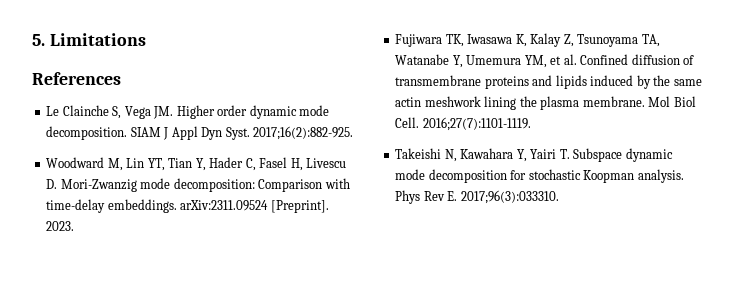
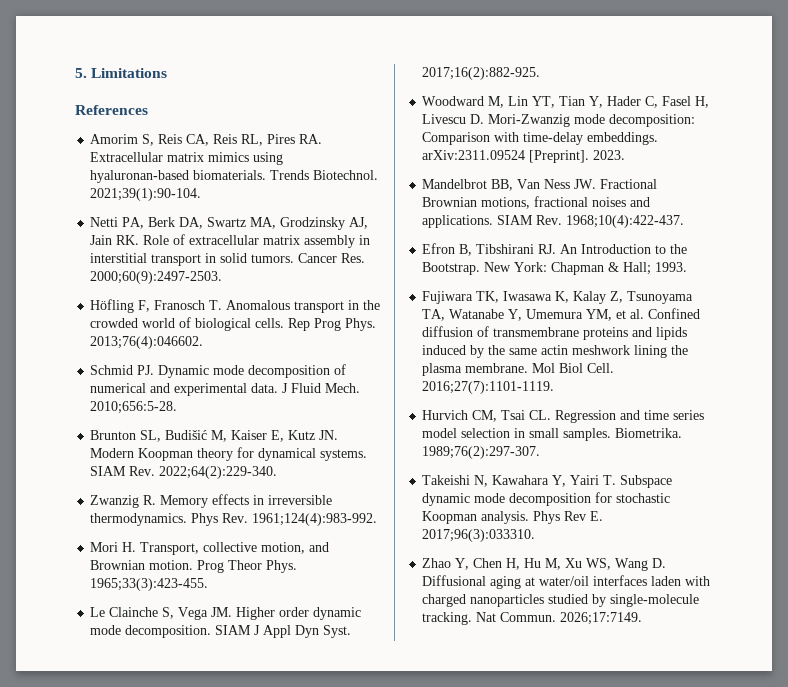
+ Amorim S, Reis CA, Reis RL, Pires RA. Extracellular matrix mimics using hyaluronan-based biomaterials. Trends Biotechnol. 2021;39(1):90-104.
+ Netti PA, Berk DA, Swartz MA, Grodzinsky AJ, Jain RK. Role of extracellular matrix assembly in interstitial transport in solid tumors. Cancer Res. 2000;60(9):2497-2503.
+ Höfling F, Franosch T. Anomalous transport in the crowded world of biological cells. Rep Prog Phys. 2013;76(4):046602.
+ Schmid PJ. Dynamic mode decomposition of numerical and experimental data. J Fluid Mech. 2010;656:5-28.
+ Brunton SL, Budišić M, Kaiser E, Kutz JN. Modern Koopman theory for dynamical systems. SIAM Rev. 2022;64(2):229-340.
+ Zwanzig R. Memory effects in irreversible thermodynamics. Phys Rev. 1961;124(4):983-992.
+ Mori H. Transport, collective motion, and Brownian motion. Prog Theor Phys. 1965;33(3):423-455.
+ Mandelbrot BB, Van Ness JW. Fractional Brownian motions, fractional noises and applications. SIAM Rev. 1968;10(4):422-437.
+ Efron B, Tibshirani RJ. An Introduction to the Bootstrap. New York: Chapman & Hall; 1993.
+ Hurvich CM, Tsai CL. Regression and time series model selection in small samples. Biometrika. 1989;76(2):297-307.
+ Zhao Y, Chen H, Hu M, Xu WS, Wang D. Diffusional aging at water/oil interfaces laden with charged nanoparticles studied by single-molecule tracking. Nat Commun. 2026;17:7149.

